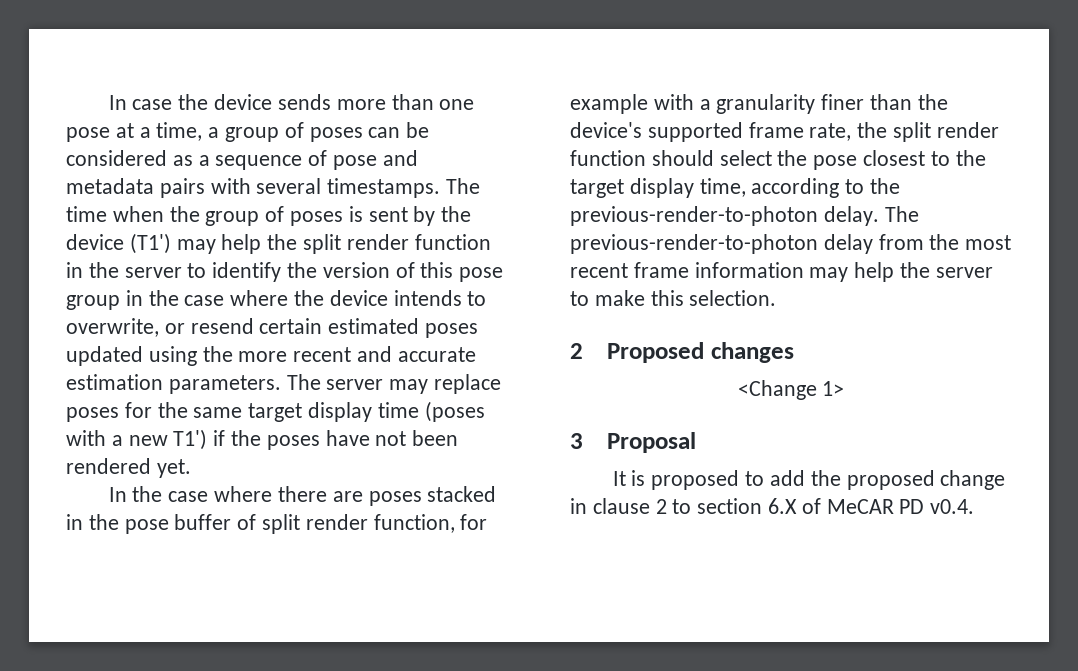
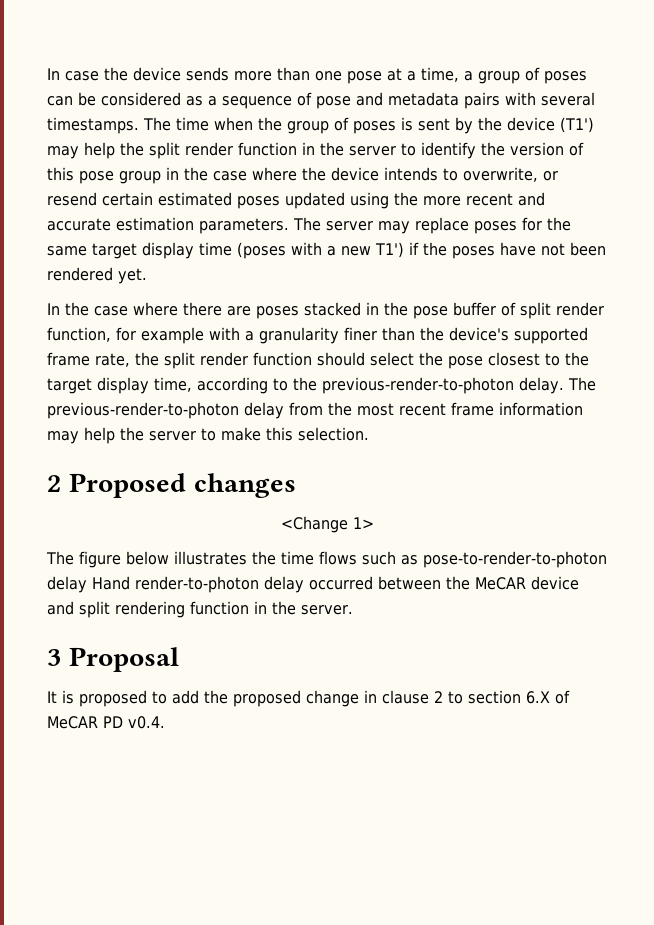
+ The figure below illustrates the time flows such as pose-to-render-to-photon delay Hand render-to-photon delay occurred between the MeCAR device and split rendering function in the server.

